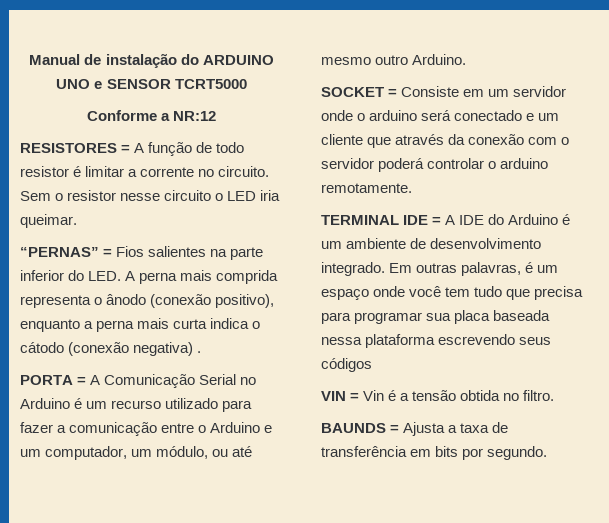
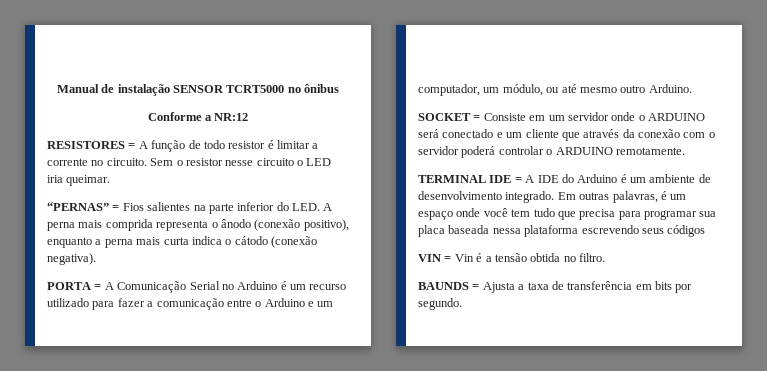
- Manual de instalação do ARDUINO UNO e SENSOR TCRT5000
+ Manual de instalação SENSOR TCRT5000 no ônibus
- “PERNAS” = Fios salientes na parte inferior do LED. A perna mais comprida representa o ânodo (conexão positivo), enquanto a perna mais curta indica o cátodo (conexão negativa) .
+ “PERNAS” = Fios salientes na parte inferior do LED. A perna mais comprida representa o ânodo (conexão positivo), enquanto a perna mais curta indica o cátodo (conexão negativa).
- SOCKET = Consiste em um servidor onde o arduino será conectado e um cliente que através da conexão com o servidor poderá controlar o arduino remotamente.
+ SOCKET = Consiste em um servidor onde o ARDUINO será conectado e um cliente que através da conexão com o servidor poderá controlar o ARDUINO remotamente.

